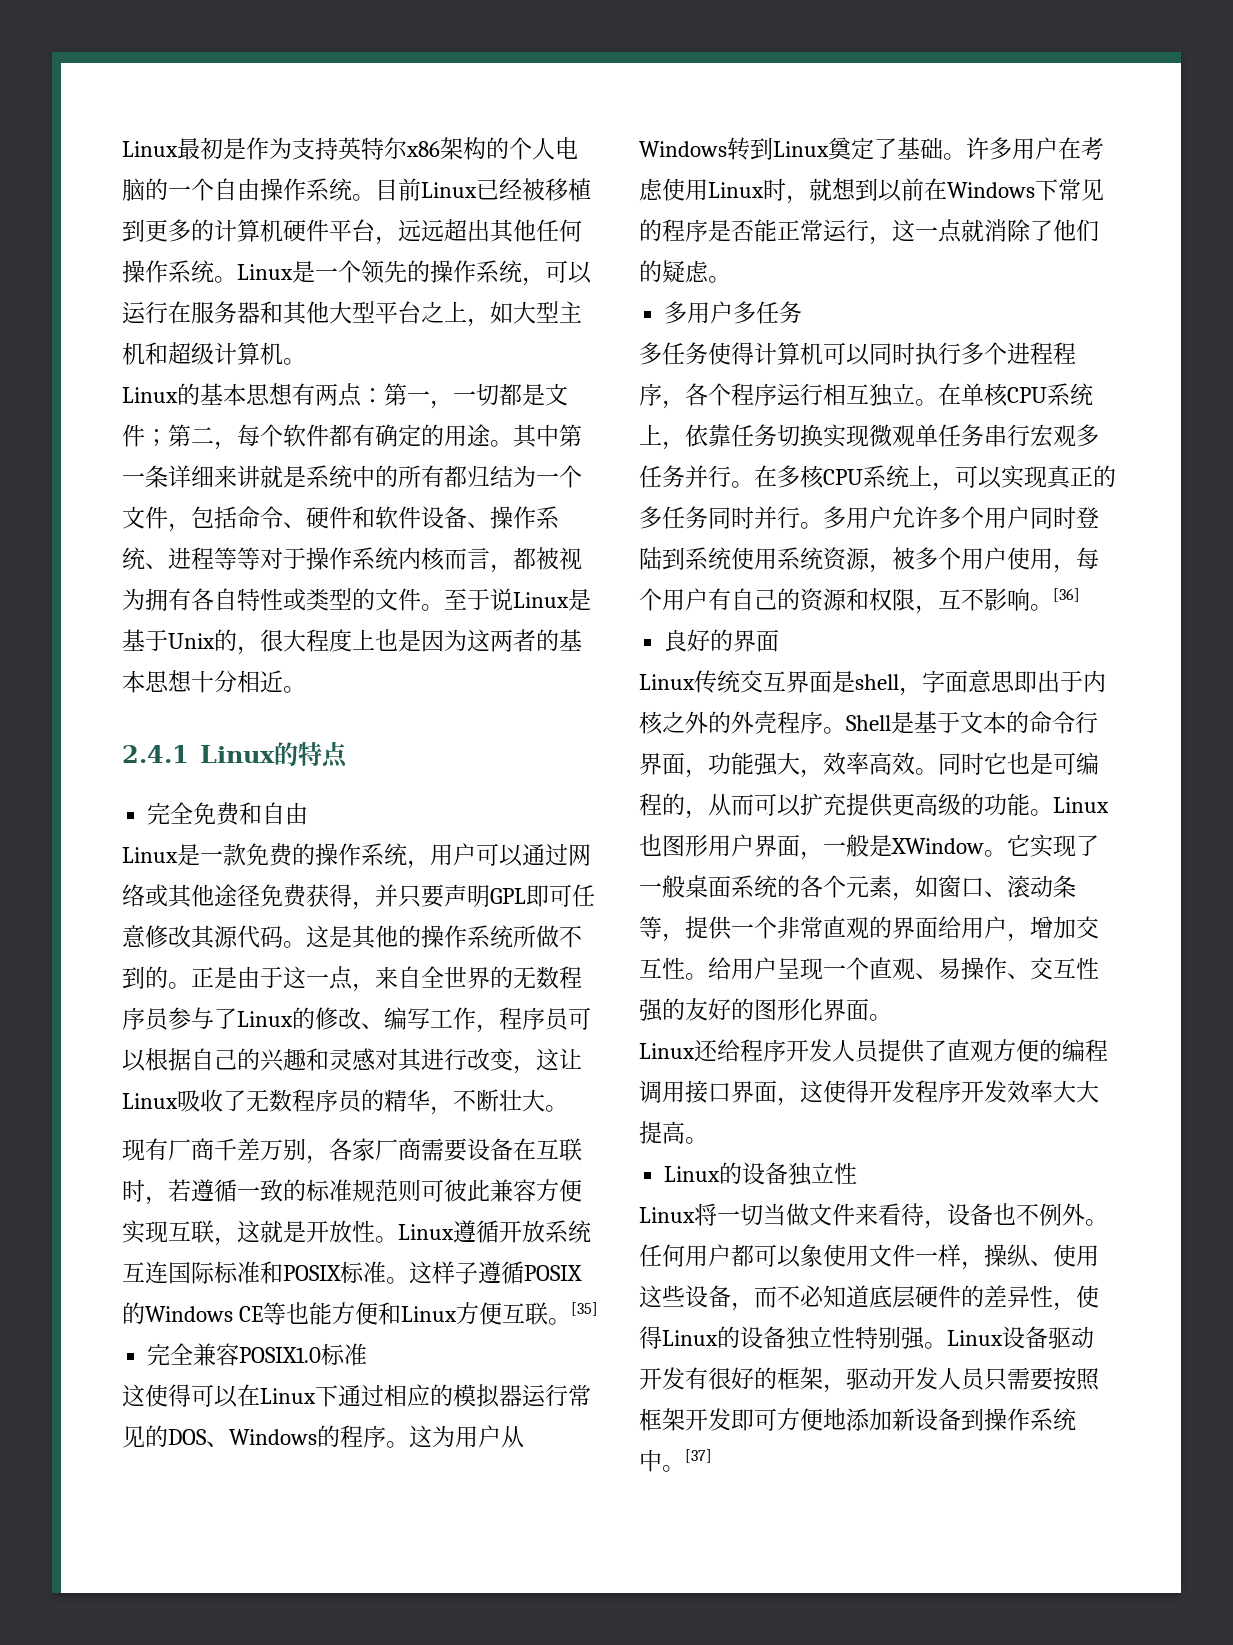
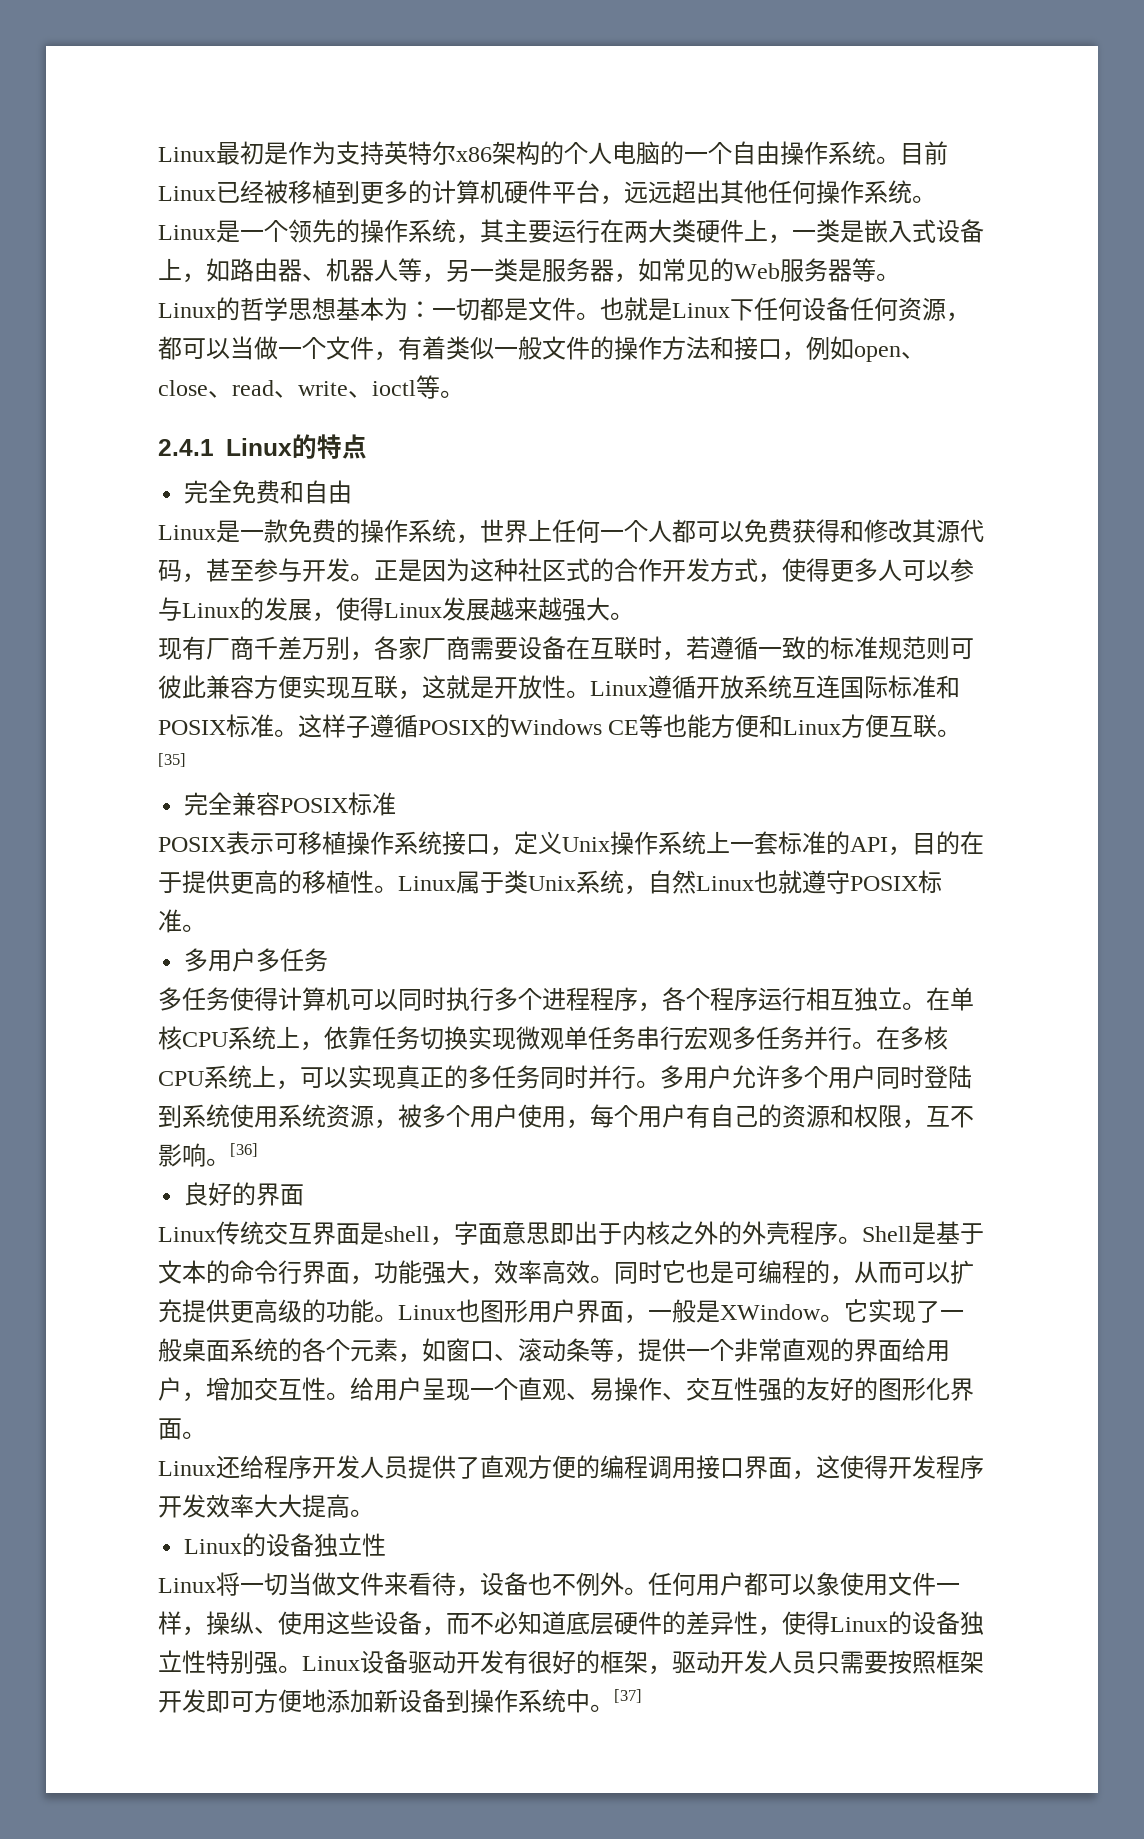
- Linux是一个领先的操作系统，可以运行在服务器和其他大型平台之上，如大型主机和超级计算机。
- Linux的基本思想有两点：第一，一切都是文件；第二，每个软件都有确定的用途。其中第一条详细来讲就是系统中的所有都归结为一个文件，包括命令、硬件和软件设备、操作系统、进程等等对于操作系统内核而言，都被视为拥有各自特性或类型的文件。至于说Linux是基于Unix的，很大程度上也是因为这两者的基本思想十分相近。
+ Linux是一个领先的操作系统，其主要运行在两大类硬件上，一类是嵌入式设备上，如路由器、机器人等，另一类是服务器，如常见的Web服务器等。
+ Linux的哲学思想基本为：一切都是文件。也就是Linux下任何设备任何资源，都可以当做一个文件，有着类似一般文件的操作方法和接口，例如open、close、read、write、ioctl等。
- Linux是一款免费的操作系统，用户可以通过网络或其他途径免费获得，并只要声明GPL即可任意修改其源代码。这是其他的操作系统所做不到的。正是由于这一点，来自全世界的无数程序员参与了Linux的修改、编写工作，程序员可以根据自己的兴趣和灵感对其进行改变，这让Linux吸收了无数程序员的精华，不断壮大。
+ Linux是一款免费的操作系统，世界上任何一个人都可以免费获得和修改其源代码，甚至参与开发。正是因为这种社区式的合作开发方式，使得更多人可以参与Linux的发展，使得Linux发展越来越强大。
- 完全兼容POSIX1.0标准
+ 完全兼容POSIX标准
- 这使得可以在Linux下通过相应的模拟器运行常见的DOS、Windows的程序。这为用户从Windows转到Linux奠定了基础。许多用户在考虑使用Linux时，就想到以前在Windows下常见的程序是否能正常运行，这一点就消除了他们的疑虑。
+ POSIX表示可移植操作系统接口，定义Unix操作系统上一套标准的API，目的在于提供更高的移植性。Linux属于类Unix系统，自然Linux也就遵守POSIX标准。

